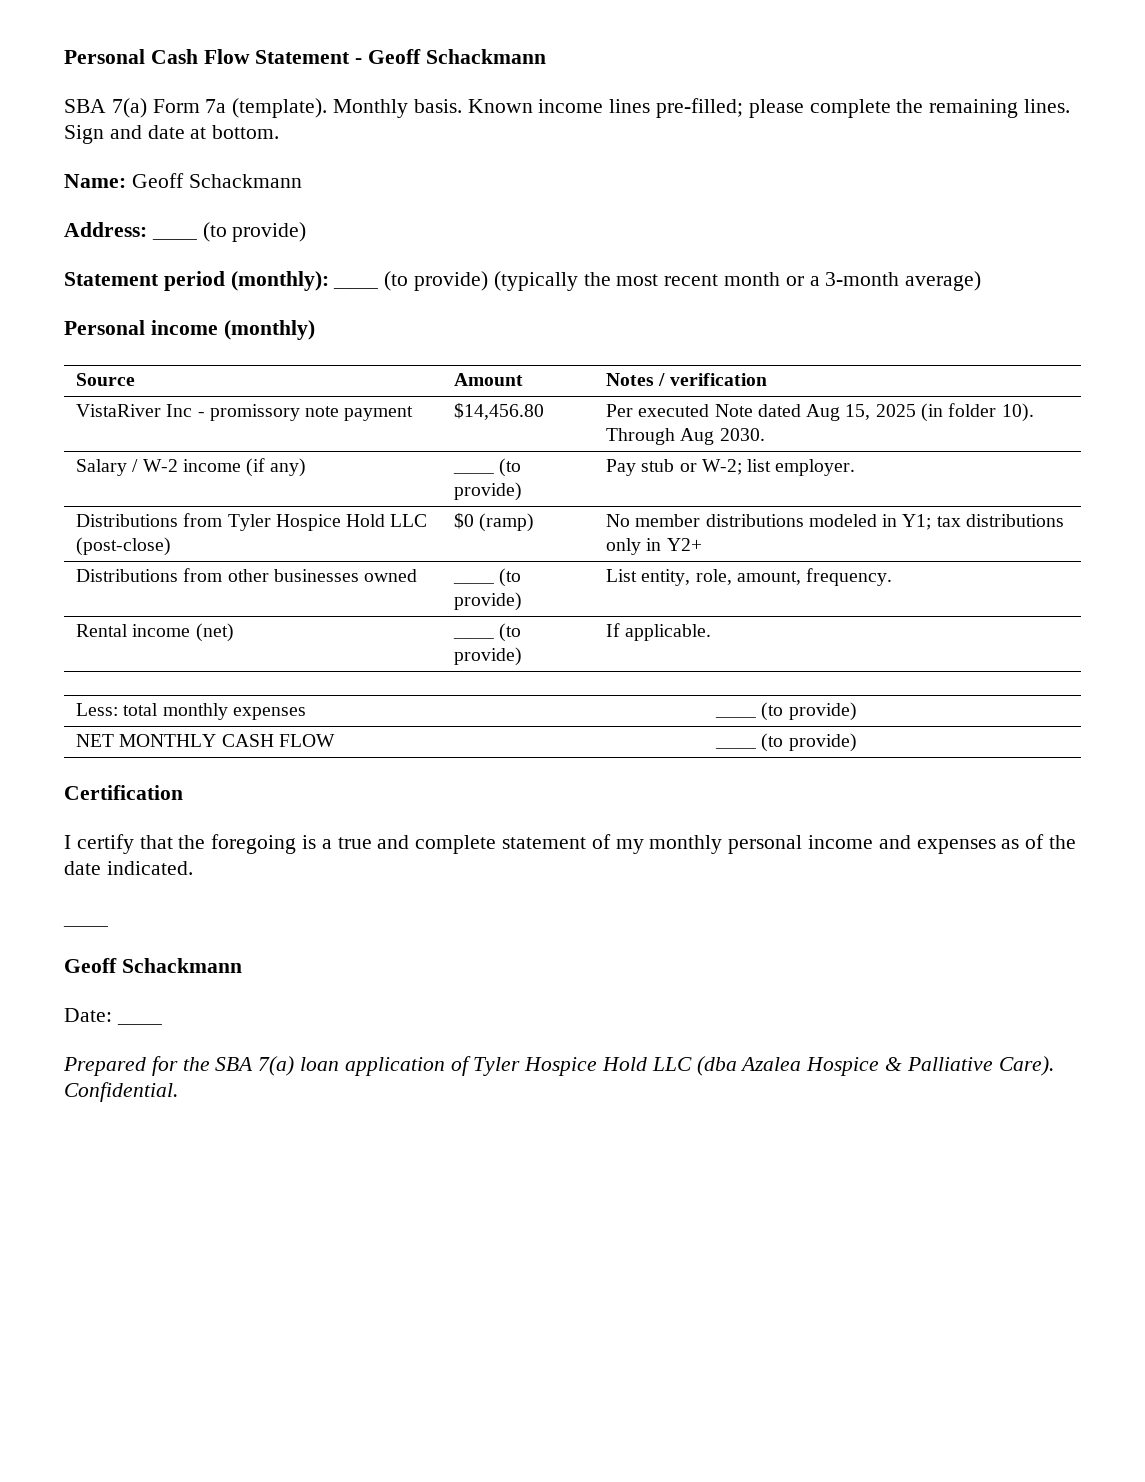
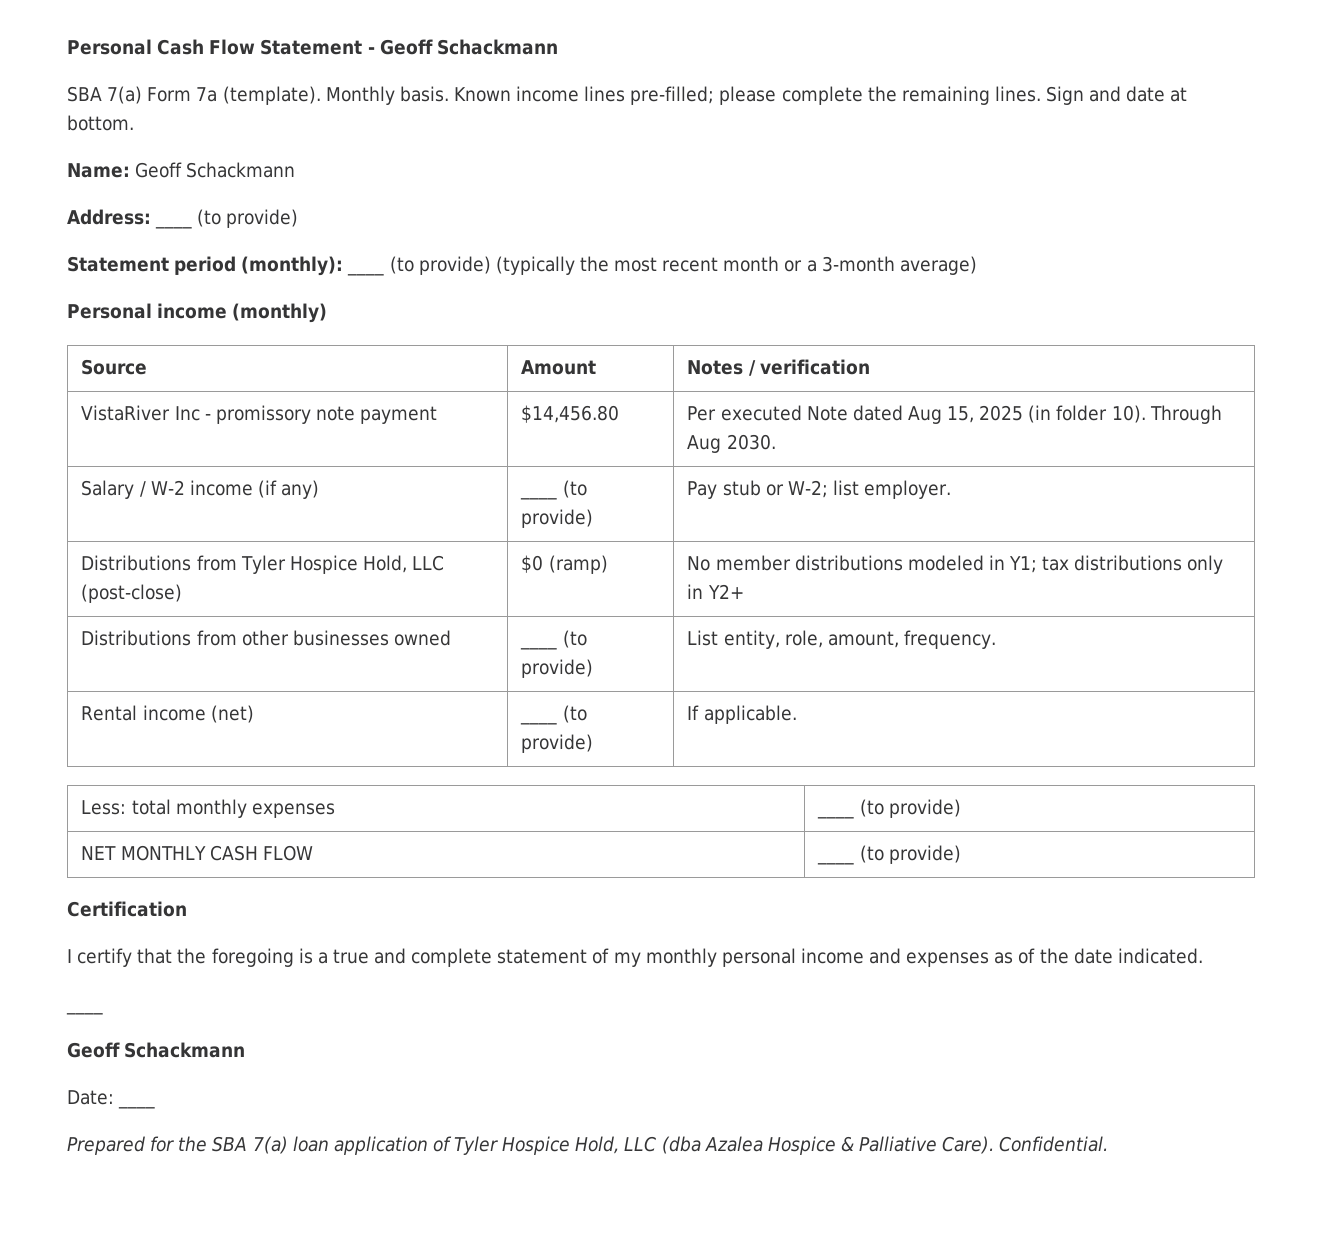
- Distributions from Tyler Hospice Hold LLC (post-close) | $0 (ramp) | No member distributions modeled in Y1; tax distributions only in Y2+
+ Distributions from Tyler Hospice Hold, LLC (post-close) | $0 (ramp) | No member distributions modeled in Y1; tax distributions only in Y2+
- Prepared for the SBA 7(a) loan application of Tyler Hospice Hold LLC (dba Azalea Hospice & Palliative Care).
+ Prepared for the SBA 7(a) loan application of Tyler Hospice Hold, LLC (dba Azalea Hospice & Palliative Care).

